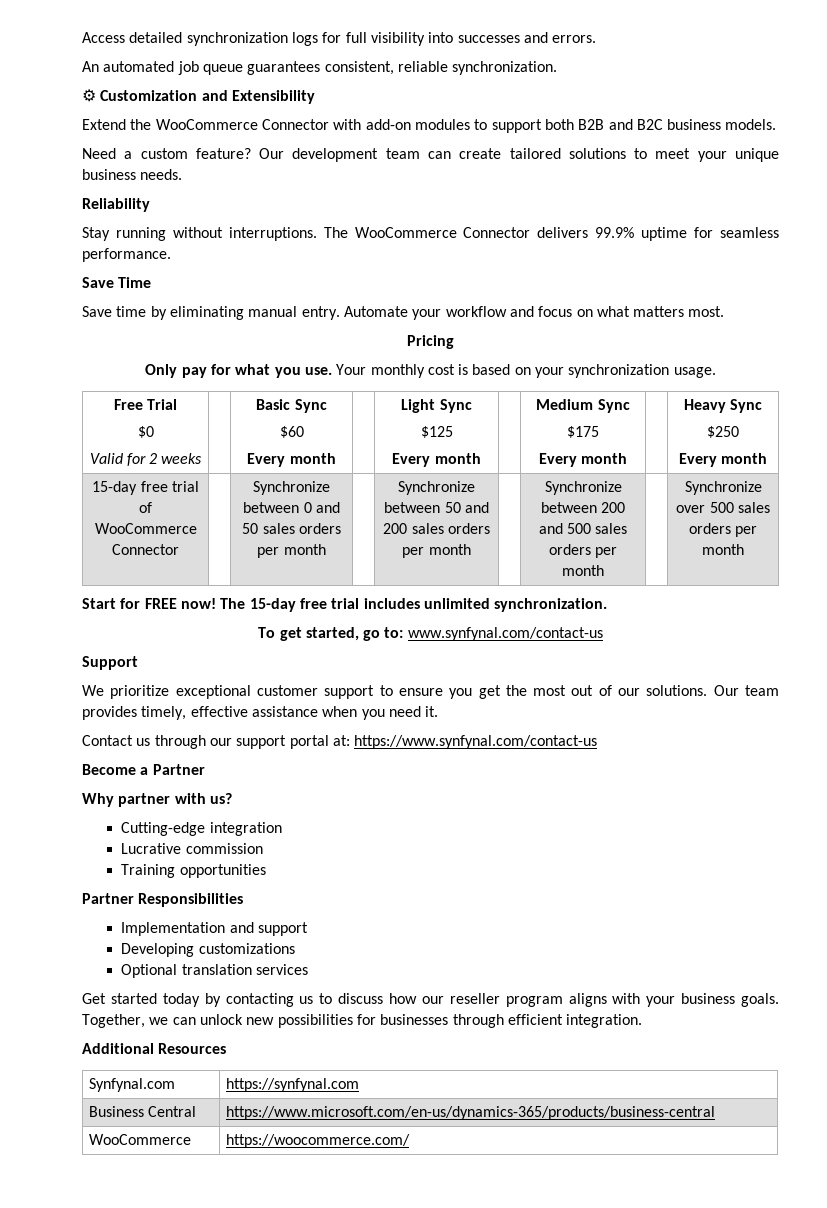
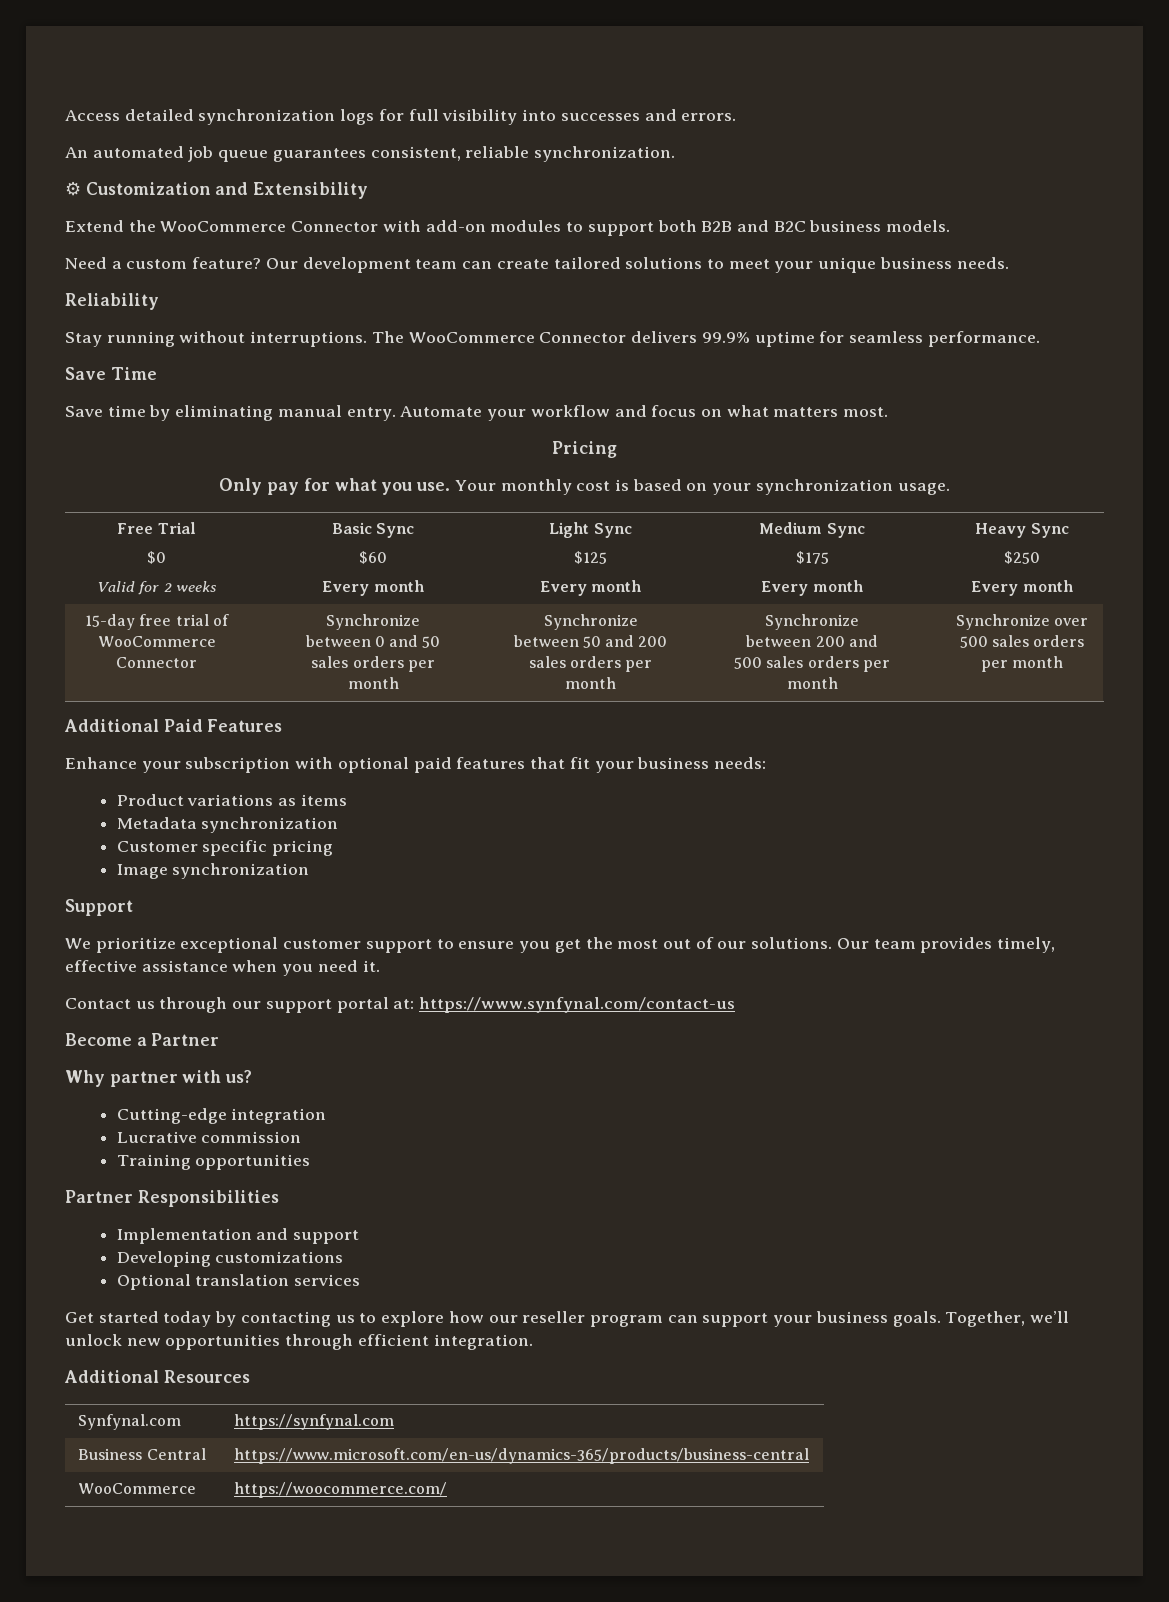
- Start for FREE now! The 15-day free trial includes unlimited synchronization.
- To get started, go to: www.synfynal.com/contact-us
+ Additional Paid Features
+ Enhance your subscription with optional paid features that fit your business needs:
+ Product variations as items
+ Metadata synchronization
+ Customer specific pricing
+ Image synchronization
- Get started today by contacting us to discuss how our reseller program aligns with your business goals.
+ Get started today by contacting us to explore how our reseller program can support your business goals.
- Together, we can unlock new possibilities for businesses through efficient integration.
+ Together, we’ll unlock new opportunities through efficient integration.

